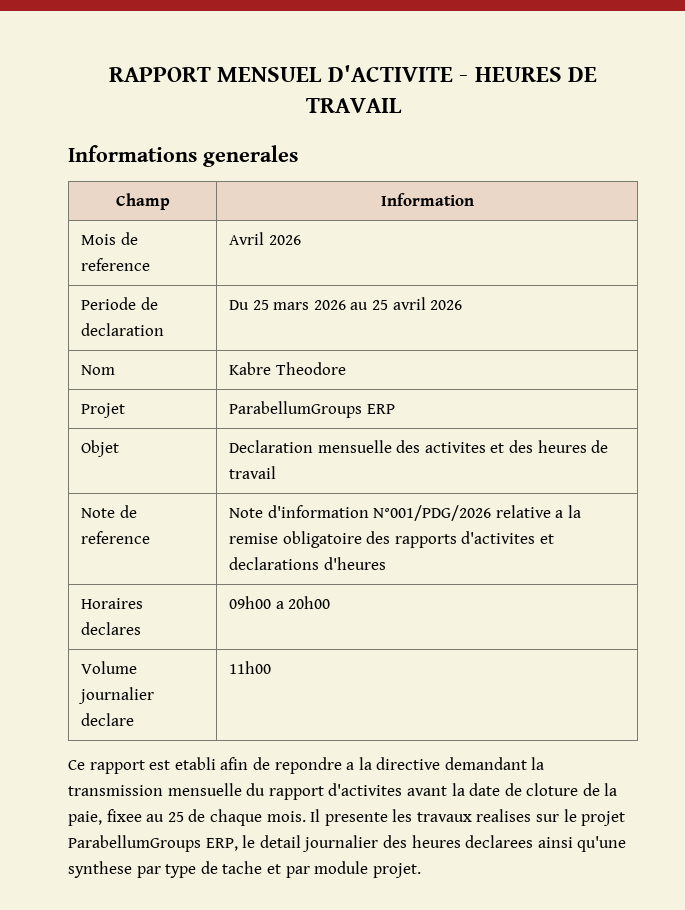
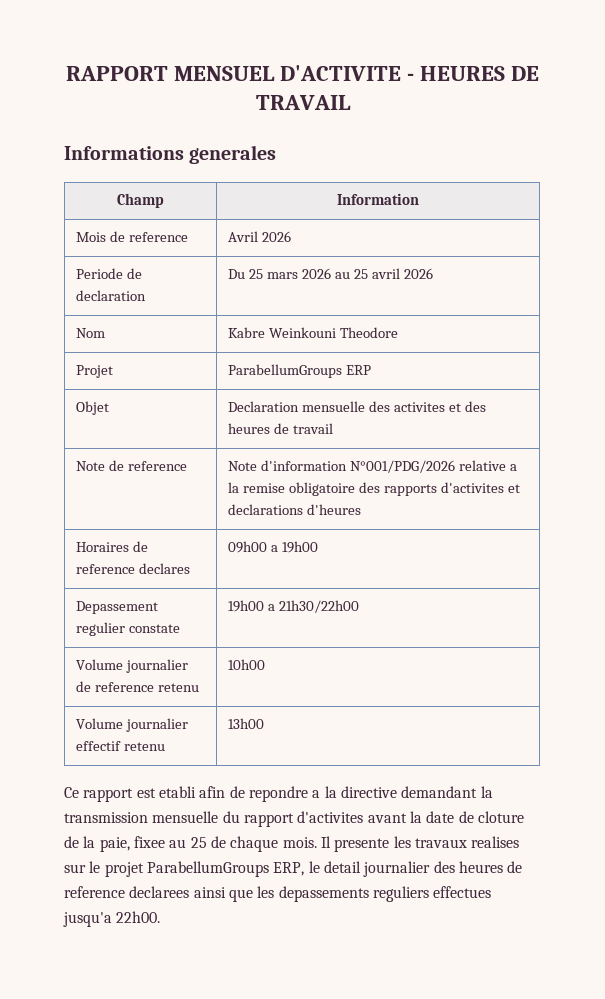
- Nom | Kabre Theodore
+ Nom | Kabre Weinkouni Theodore
- Horaires declares | 09h00 a 20h00
- Volume journalier declare | 11h00
+ Horaires de reference declares | 09h00 a 19h00
+ Depassement regulier constate | 19h00 a 21h30/22h00
+ Volume journalier de reference retenu | 10h00
+ Volume journalier effectif retenu | 13h00
- Il presente les travaux realises sur le projet ParabellumGroups ERP, le detail journalier des heures declarees ainsi qu'une synthese par type de tache et par module projet.
+ Il presente les travaux realises sur le projet ParabellumGroups ERP, le detail journalier des heures de reference declarees ainsi que les depassements reguliers effectues jusqu'a 22h00.

